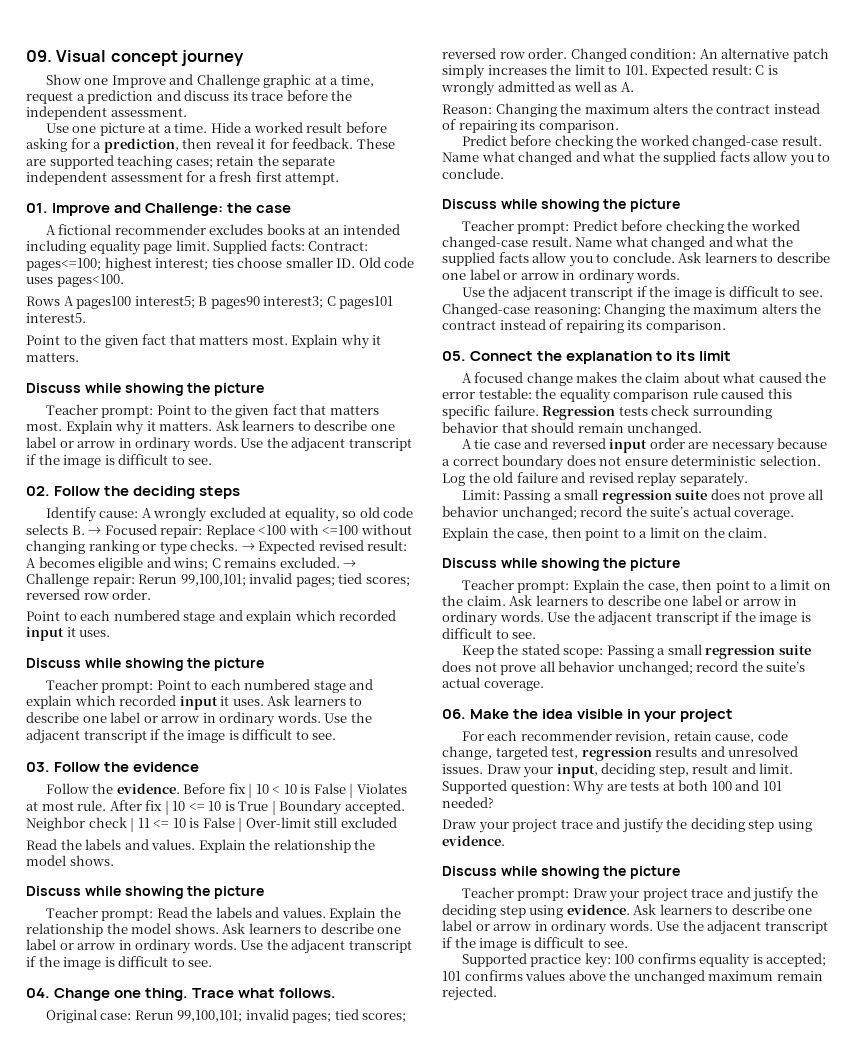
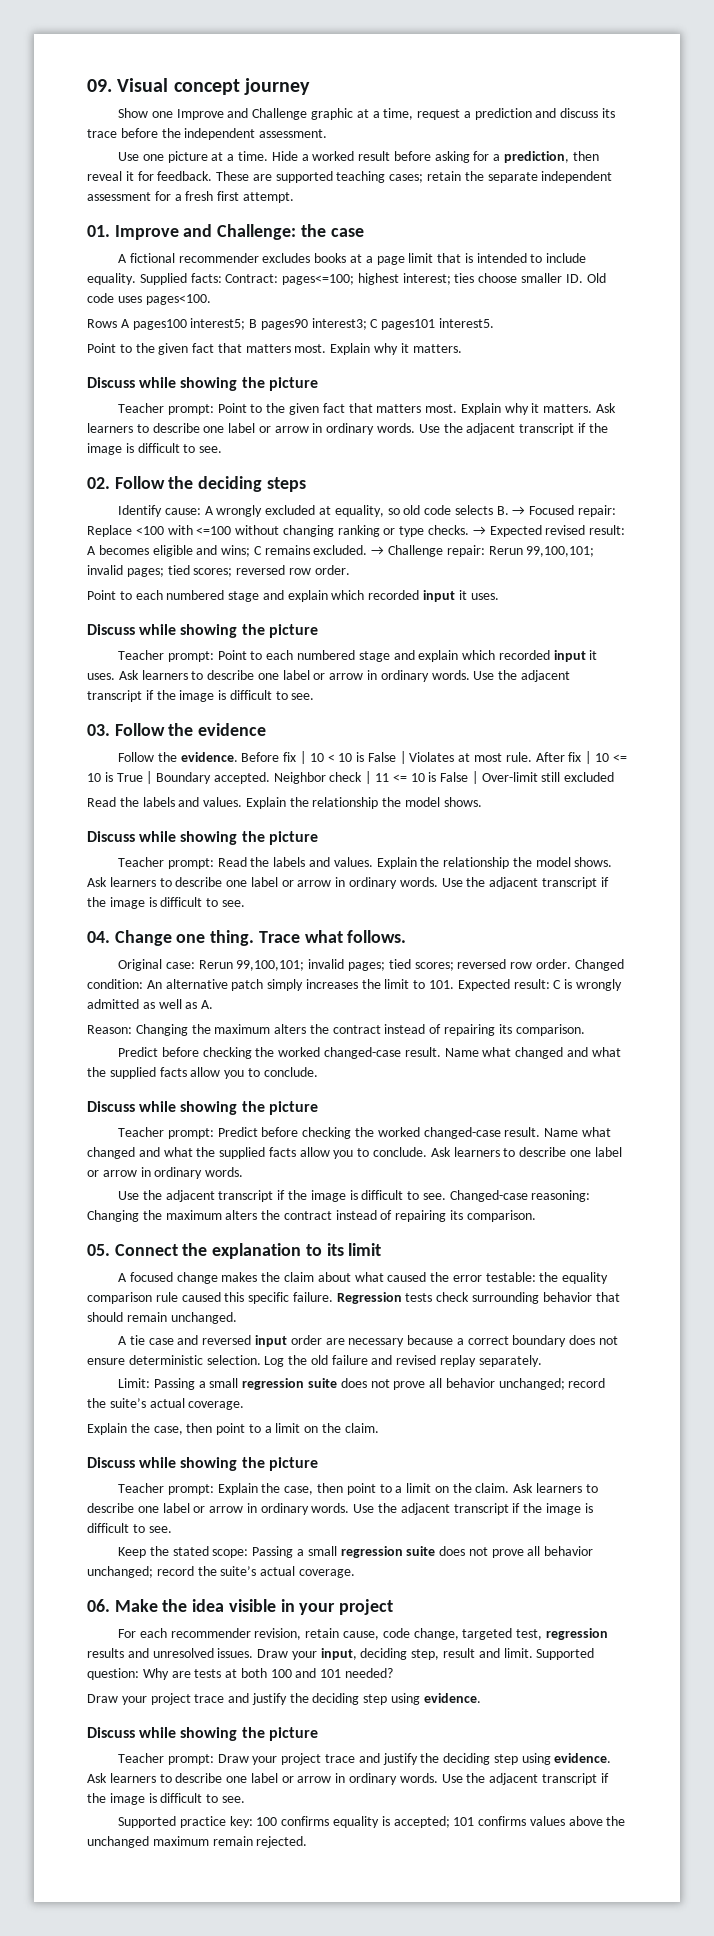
- A fictional recommender excludes books at an intended including equality page limit.
+ A fictional recommender excludes books at a page limit that is intended to include equality.

